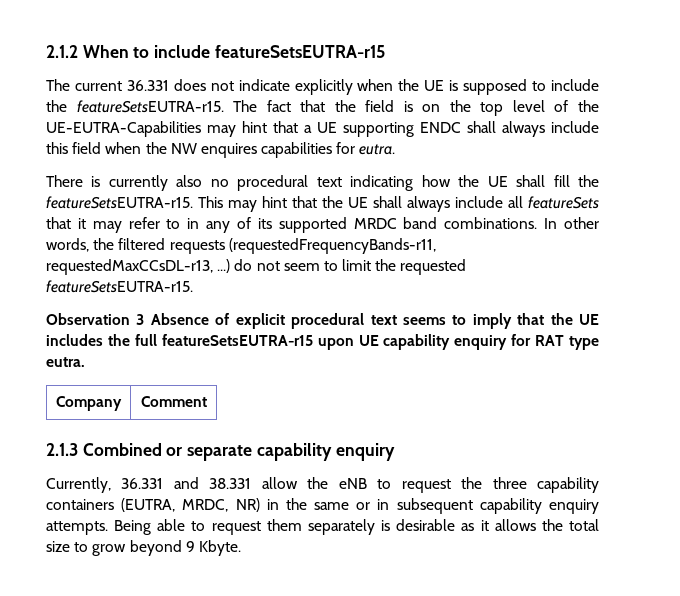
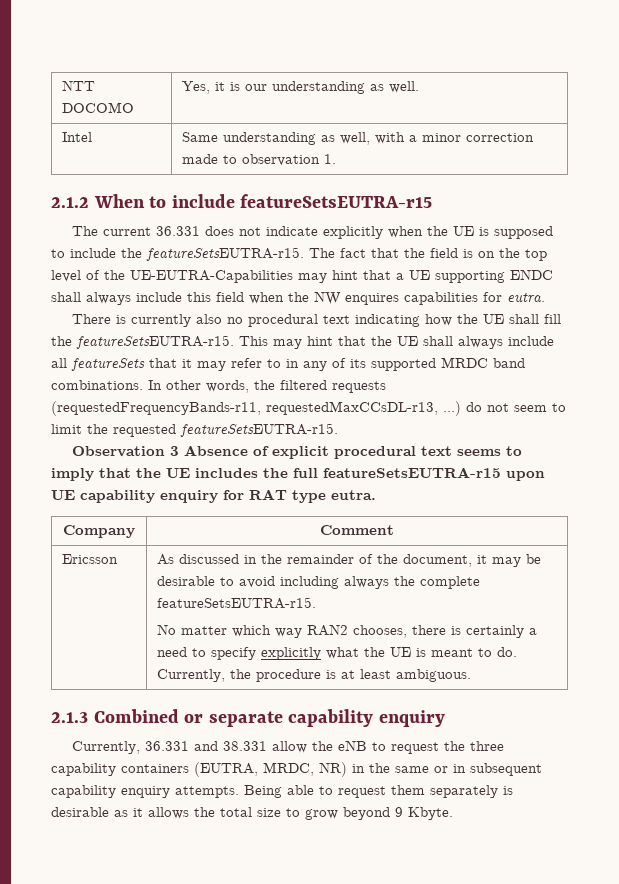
+ NTT DOCOMO | Yes, it is our understanding as well.
+ Intel | Same understanding as well, with a minor correction made to observation 1.
+ Ericsson | As discussed in the remainder of the document, it may be desirable to avoid including always the complete featureSetsEUTRA-r15.
+ No matter which way RAN2 chooses, there is certainly a need to specify explicitly what the UE is meant to do. Currently, the procedure is at least ambiguous.

